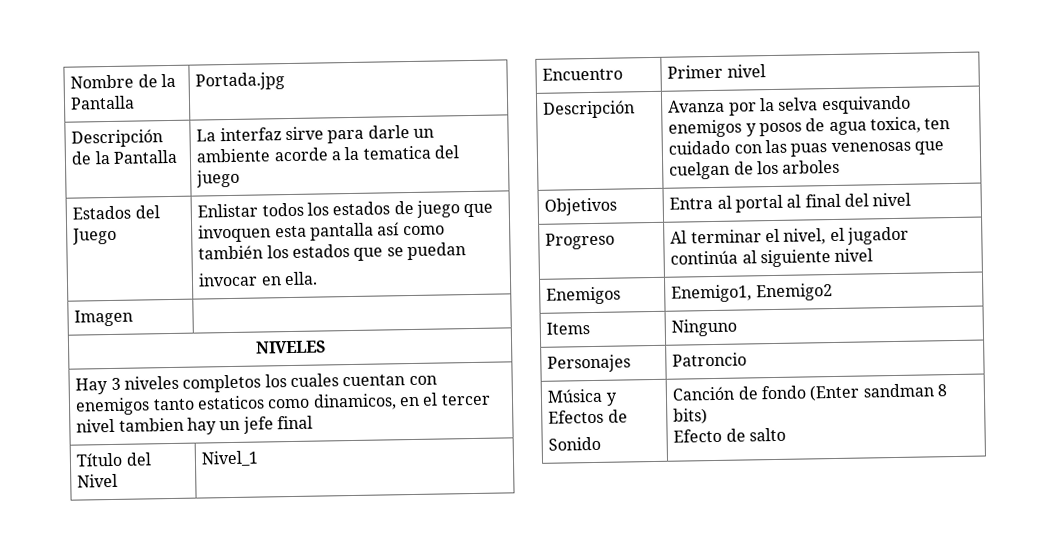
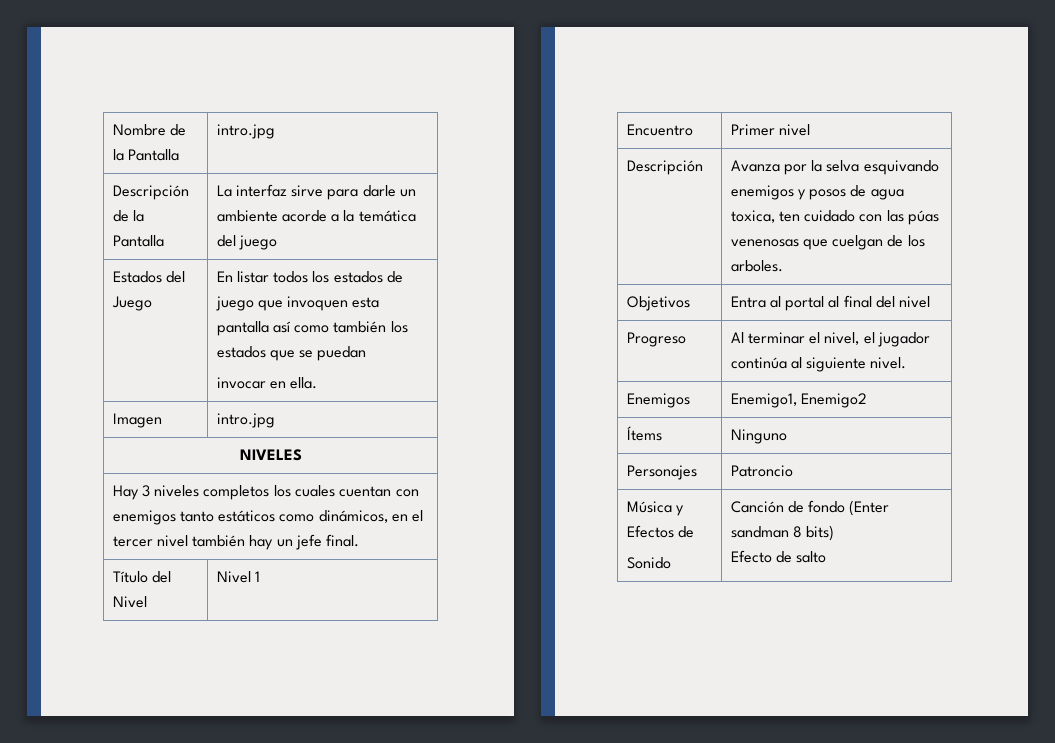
- Nombre de la Pantalla | Portada.jpg
+ Nombre de la Pantalla | intro.jpg
- Descripción de la Pantalla | La interfaz sirve para darle un ambiente acorde a la tematica del juego
+ Descripción de la Pantalla | La interfaz sirve para darle un ambiente acorde a la temática del juego
- Estados del Juego | Enlistar todos los estados de juego que invoquen esta pantalla así como también los estados que se puedan
+ Estados del Juego | En listar todos los estados de juego que invoquen esta pantalla así como también los estados que se puedan
- Imagen |
+ Imagen | intro.jpg
- Hay 3 niveles completos los cuales cuentan con enemigos tanto estaticos como dinamicos, en el tercer nivel tambien hay un jefe final
+ Hay 3 niveles completos los cuales cuentan con enemigos tanto estáticos como dinámicos, en el tercer nivel también hay un jefe final.
- Título del Nivel | Nivel_1
+ Título del Nivel | Nivel 1
- Descripción | Avanza por la selva esquivando enemigos y posos de agua toxica, ten cuidado con las puas venenosas que cuelgan de los arboles
+ Descripción | Avanza por la selva esquivando enemigos y posos de agua toxica, ten cuidado con las púas venenosas que cuelgan de los arboles.
- Progreso | Al terminar el nivel, el jugador continúa al siguiente nivel
+ Progreso | Al terminar el nivel, el jugador continúa al siguiente nivel.
- Items | Ninguno
+ Ítems | Ninguno

